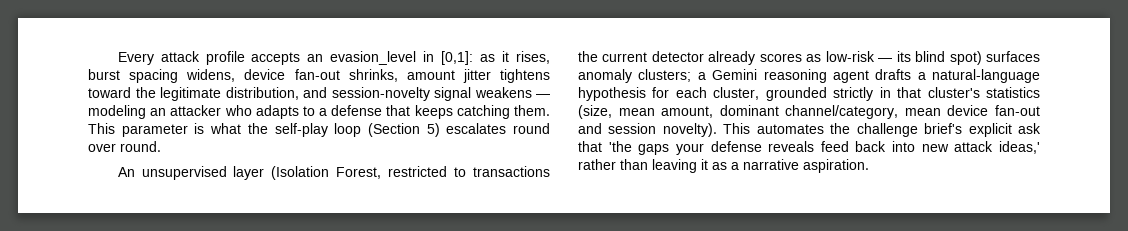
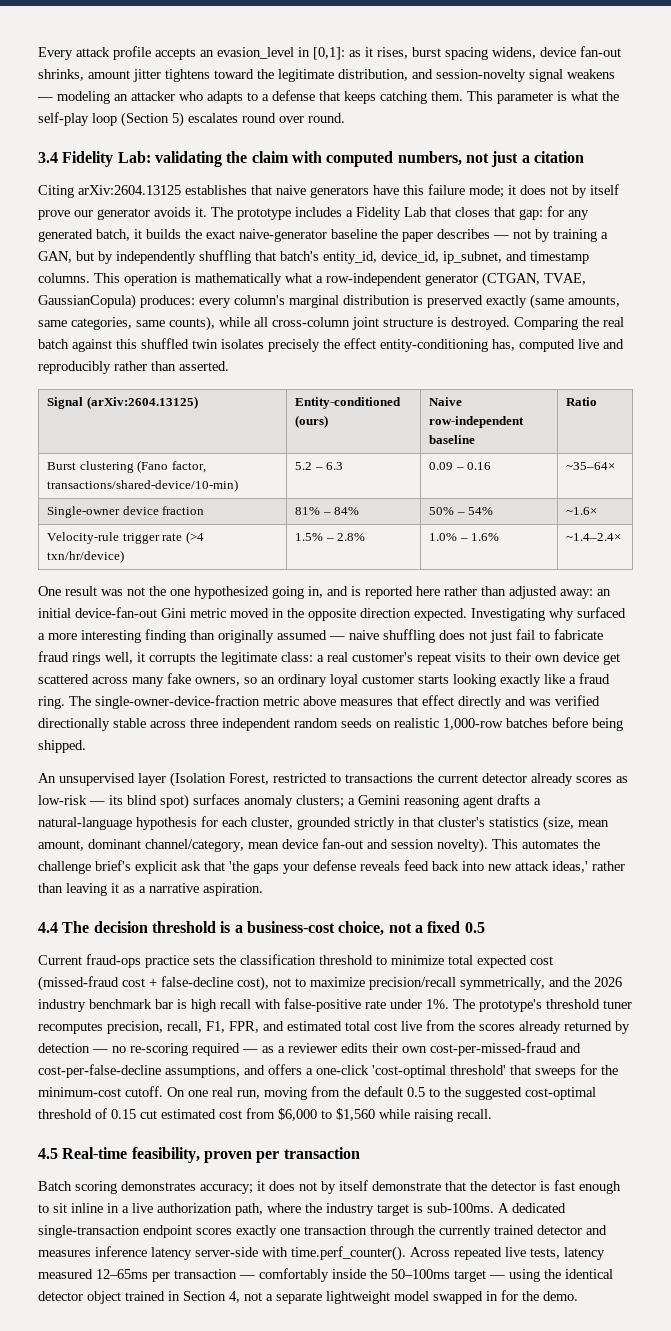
+ 3.4 Fidelity Lab: validating the claim with computed numbers, not just a citation
+ Citing arXiv:2604.13125 establishes that naive generators have this failure mode; it does not by itself prove our generator avoids it. The prototype includes a Fidelity Lab that closes that gap: for any generated batch, it builds the exact naive-generator baseline the paper describes — not by training a GAN, but by independently shuffling that batch's entity_id, device_id, ip_subnet, and timestamp columns. This operation is mathematically what a row-independent generator (CTGAN, TVAE, GaussianCopula) produces: every column's marginal distribution is preserved exactly (same amounts, same categories, same counts), while all cross-column joint structure is destroyed. Comparing the real batch against this shuffled twin isolates precisely the effect entity-conditioning has, computed live and reproducibly rather than asserted.
+ Signal (arXiv:2604.13125) | Entity-conditioned (ours) | Naive row-independent baseline | Ratio
+ Burst clustering (Fano factor, transactions/shared-device/10-min) | 5.2 – 6.3 | 0.09 – 0.16 | ~35–64×
+ Single-owner device fraction | 81% – 84% | 50% – 54% | ~1.6×
+ Velocity-rule trigger rate (>4 txn/hr/device) | 1.5% – 2.8% | 1.0% – 1.6% | ~1.4–2.4×
+ One result was not the one hypothesized going in, and is reported here rather than adjusted away: an initial device-fan-out Gini metric moved in the opposite direction expected. Investigating why surfaced a more interesting finding than originally assumed — naive shuffling does not just fail to fabricate fraud rings well, it corrupts the legitimate class: a real customer's repeat visits to their own device get scattered across many fake owners, so an ordinary loyal customer starts looking exactly like a fraud ring. The single-owner-device-fraction metric above measures that effect directly and was verified directionally stable across three independent random seeds on realistic 1,000-row batches before being shipped.
+ 4.4 The decision threshold is a business-cost choice, not a fixed 0.5
+ Current fraud-ops practice sets the classification threshold to minimize total expected cost (missed-fraud cost + false-decline cost), not to maximize precision/recall symmetrically, and the 2026 industry benchmark bar is high recall with false-positive rate under 1%. The prototype's threshold tuner recomputes precision, recall, F1, FPR, and estimated total cost live from the scores already returned by detection — no re-scoring required — as a reviewer edits their own cost-per-missed-fraud and cost-per-false-decline assumptions, and offers a one-click 'cost-optimal threshold' that sweeps for the minimum-cost cutoff. On one real run, moving from the default 0.5 to the suggested cost-optimal threshold of 0.15 cut estimated cost from $6,000 to $1,560 while raising recall.
+ 4.5 Real-time feasibility, proven per transaction
+ Batch scoring demonstrates accuracy; it does not by itself demonstrate that the detector is fast enough to sit inline in a live authorization path, where the industry target is sub-100ms. A dedicated single-transaction endpoint scores exactly one transaction through the currently trained detector and measures inference latency server-side with time.perf_counter(). Across repeated live tests, latency measured 12–65ms per transaction — comfortably inside the 50–100ms target — using the identical detector object trained in Section 4, not a separate lightweight model swapped in for the demo.

